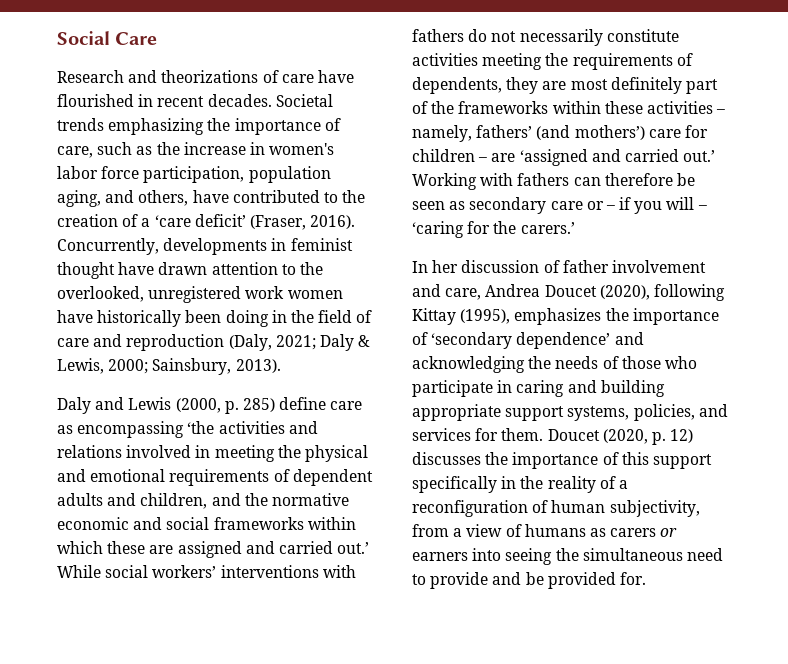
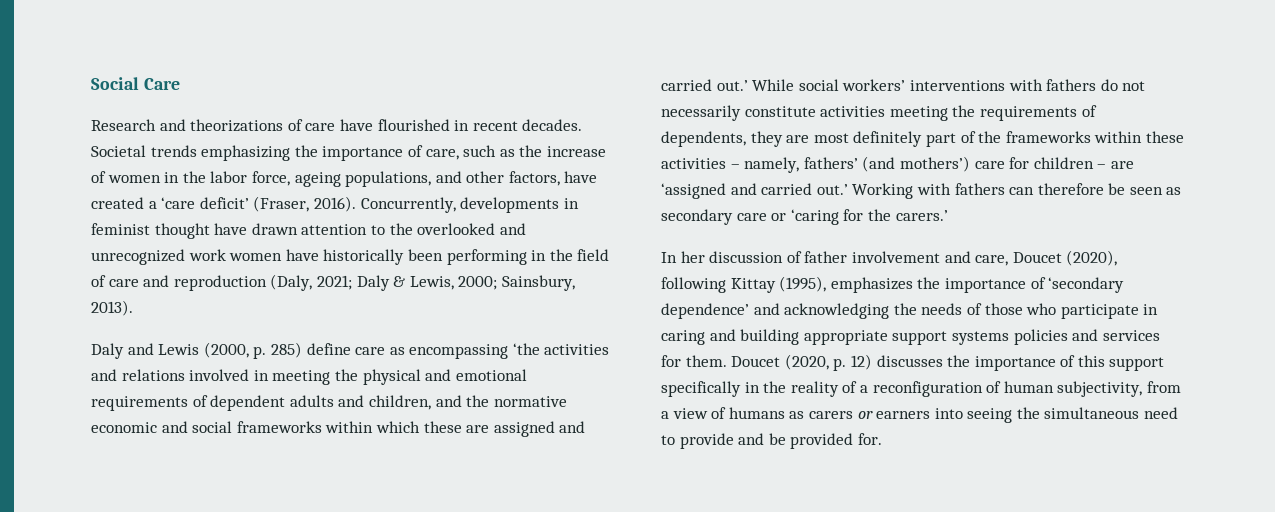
- Societal trends emphasizing the importance of care, such as the increase in women's labor force participation, population aging, and others, have contributed to the creation of a ‘care deficit’ (Fraser, 2016).
+ Societal trends emphasizing the importance of care, such as the increase of women in the labor force, ageing populations, and other factors, have created a ‘care deficit’ (Fraser, 2016).
- Concurrently, developments in feminist thought have drawn attention to the overlooked, unregistered work women have historically been doing in the field of care and reproduction (Daly, 2021; Daly & Lewis, 2000; Sainsbury, 2013).
+ Concurrently, developments in feminist thought have drawn attention to the overlooked and unrecognized work women have historically been performing in the field of care and reproduction (Daly, 2021; Daly & Lewis, 2000; Sainsbury, 2013).
- Working with fathers can therefore be seen as secondary care or – if you will – ‘caring for the carers.’
+ Working with fathers can therefore be seen as secondary care or ‘caring for the carers.’
- In her discussion of father involvement and care, Andrea Doucet (2020), following Kittay (1995), emphasizes the importance of ‘secondary dependence’ and acknowledging the needs of those who participate in caring and building appropriate support systems, policies, and services for them.
+ In her discussion of father involvement and care, Doucet (2020), following Kittay (1995), emphasizes the importance of ‘secondary dependence’ and acknowledging the needs of those who participate in caring and building appropriate support systems policies and services for them.

